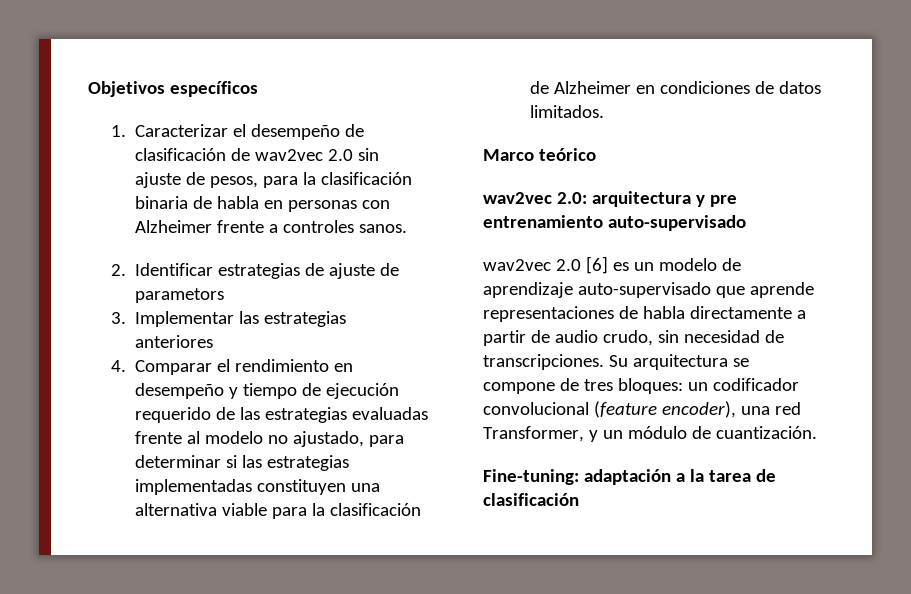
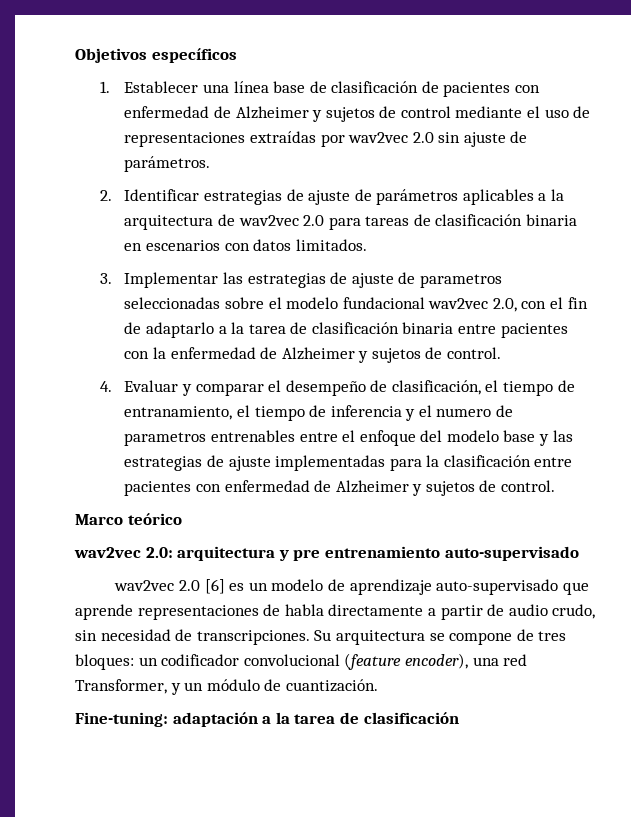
- 1. Caracterizar el desempeño de clasificación de wav2vec 2.0 sin ajuste de pesos, para la clasificación binaria de habla en personas con Alzheimer frente a controles sanos.
+ 1. Establecer una línea base de clasificación de pacientes con enfermedad de Alzheimer y sujetos de control mediante el uso de representaciones extraídas por wav2vec 2.0 sin ajuste de parámetros.
- 2. Identificar estrategias de ajuste de parametors
- 3. Implementar las estrategias anteriores
- 4. Comparar el rendimiento en desempeño y tiempo de ejecución requerido de las estrategias evaluadas frente al modelo no ajustado, para determinar si las estrategias implementadas constituyen una alternativa viable para la clasificación de Alzheimer en condiciones de datos limitados.
+ 2. Identificar estrategias de ajuste de parámetros aplicables a la arquitectura de wav2vec 2.0 para tareas de clasificación binaria en escenarios con datos limitados.
+ 3. Implementar las estrategias de ajuste de parametros seleccionadas sobre el modelo fundacional wav2vec 2.0, con el fin de adaptarlo a la tarea de clasificación binaria entre pacientes con la enfermedad de Alzheimer y sujetos de control.
+ 4. Evaluar y comparar el desempeño de clasificación, el tiempo de entranamiento, el tiempo de inferencia y el numero de parametros entrenables entre el enfoque del modelo base y las estrategias de ajuste implementadas para la clasificación entre pacientes con enfermedad de Alzheimer y sujetos de control.

